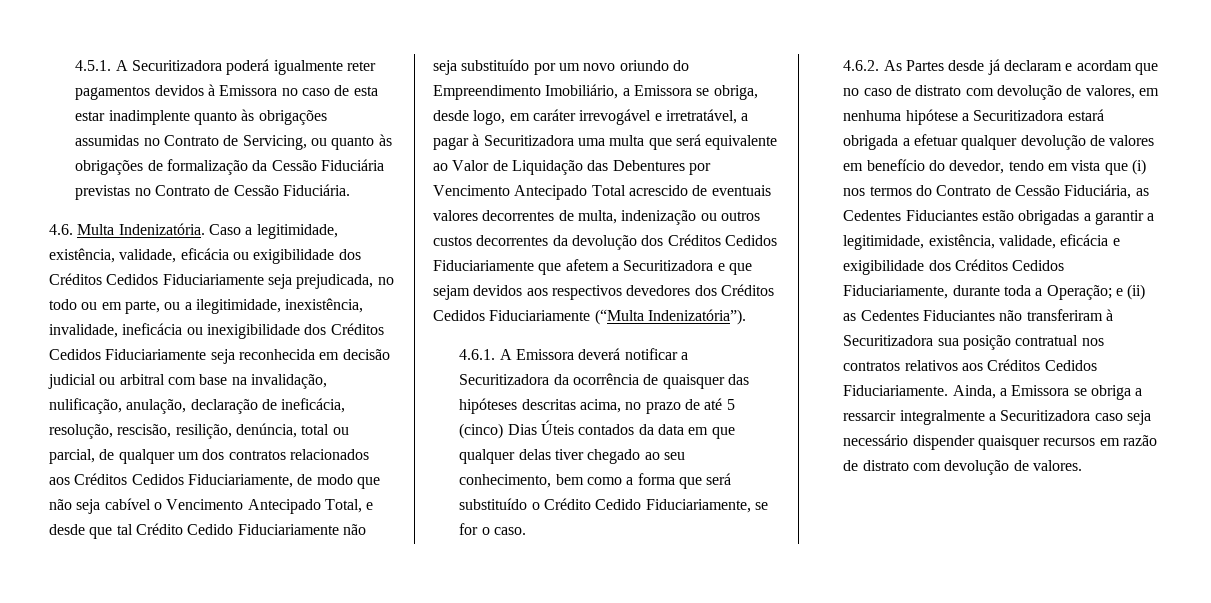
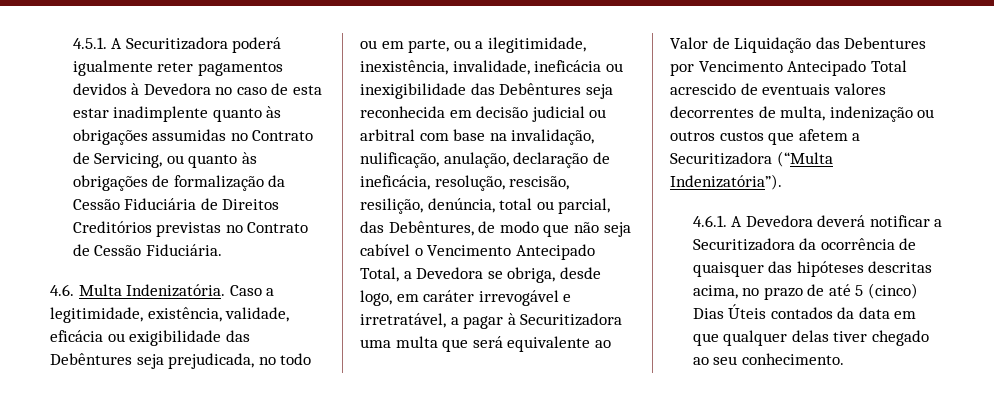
- 4.5.1. A Securitizadora poderá igualmente reter pagamentos devidos à Emissora no caso de esta estar inadimplente quanto às obrigações assumidas no Contrato de Servicing, ou quanto às obrigações de formalização da Cessão Fiduciária previstas no Contrato de Cessão Fiduciária.
+ 4.5.1. A Securitizadora poderá igualmente reter pagamentos devidos à Devedora no caso de esta estar inadimplente quanto às obrigações assumidas no Contrato de Servicing, ou quanto às obrigações de formalização da Cessão Fiduciária de Direitos Creditórios previstas no Contrato de Cessão Fiduciária.
- Caso a legitimidade, existência, validade, eficácia ou exigibilidade dos Créditos Cedidos Fiduciariamente seja prejudicada, no todo ou em parte, ou a ilegitimidade, inexistência, invalidade, ineficácia ou inexigibilidade dos Créditos Cedidos Fiduciariamente seja reconhecida em decisão judicial ou arbitral com base na invalidação, nulificação, anulação, declaração de ineficácia, resolução, rescisão, resilição, denúncia, total ou parcial, de qualquer um dos contratos relacionados aos Créditos Cedidos Fiduciariamente, de modo que não seja cabível o Vencimento Antecipado Total, e desde que tal Crédito Cedido Fiduciariamente não seja substituído por um novo oriundo do Empreendimento Imobiliário, a Emissora se obriga, desde logo, em caráter irrevogável e irretratável, a pagar à Securitizadora uma multa que será equivalente ao Valor de Liquidação das Debentures por Vencimento Antecipado Total acrescido de eventuais valores decorrentes de multa, indenização ou outros custos decorrentes da devolução dos Créditos Cedidos Fiduciariamente que afetem a Securitizadora e que sejam devidos aos respectivos devedores dos Créditos Cedidos Fiduciariamente (“Multa Indenizatória”).
+ Caso a legitimidade, existência, validade, eficácia ou exigibilidade das Debêntures seja prejudicada, no todo ou em parte, ou a ilegitimidade, inexistência, invalidade, ineficácia ou inexigibilidade das Debêntures seja reconhecida em decisão judicial ou arbitral com base na invalidação, nulificação, anulação, declaração de ineficácia, resolução, rescisão, resilição, denúncia, total ou parcial, das Debêntures, de modo que não seja cabível o Vencimento Antecipado Total, a Devedora se obriga, desde logo, em caráter irrevogável e irretratável, a pagar à Securitizadora uma multa que será equivalente ao Valor de Liquidação das Debentures por Vencimento Antecipado Total acrescido de eventuais valores decorrentes de multa, indenização ou outros custos que afetem a Securitizadora (“Multa Indenizatória”).
- 4.6.1. A Emissora deverá notificar a Securitizadora da ocorrência de quaisquer das hipóteses descritas acima, no prazo de até 5 (cinco) Dias Úteis contados da data em que qualquer delas tiver chegado ao seu conhecimento, bem como a forma que será substituído o Crédito Cedido Fiduciariamente, se for o caso.
- 4.6.2. As Partes desde já declaram e acordam que no caso de distrato com devolução de valores, em nenhuma hipótese a Securitizadora estará obrigada a efetuar qualquer devolução de valores em benefício do devedor, tendo em vista que (i) nos termos do Contrato de Cessão Fiduciária, as Cedentes Fiduciantes estão obrigadas a garantir a legitimidade, existência, validade, eficácia e exigibilidade dos Créditos Cedidos Fiduciariamente, durante toda a Operação; e (ii) as Cedentes Fiduciantes não transferiram à Securitizadora sua posição contratual nos contratos relativos aos Créditos Cedidos Fiduciariamente. Ainda, a Emissora se obriga a ressarcir integralmente a Securitizadora caso seja necessário dispender quaisquer recursos em razão de distrato com devolução de valores.
+ 4.6.1. A Devedora deverá notificar a Securitizadora da ocorrência de quaisquer das hipóteses descritas acima, no prazo de até 5 (cinco) Dias Úteis contados da data em que qualquer delas tiver chegado ao seu conhecimento.

